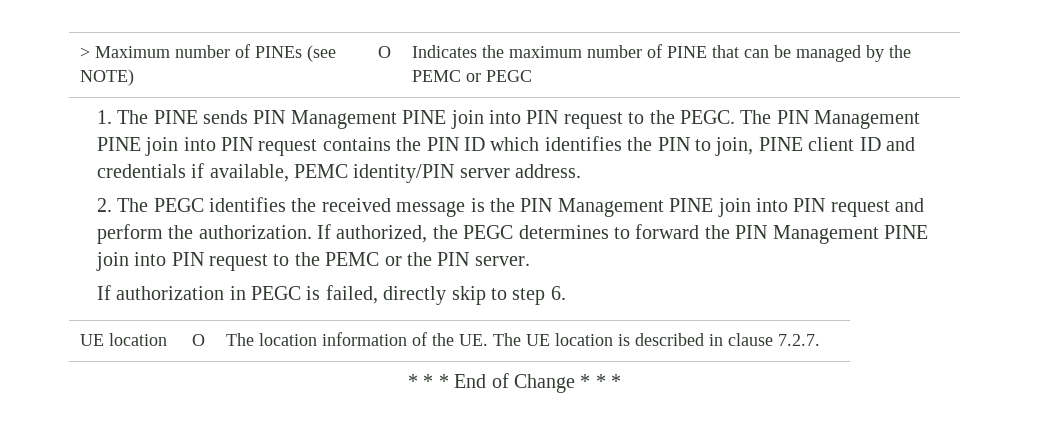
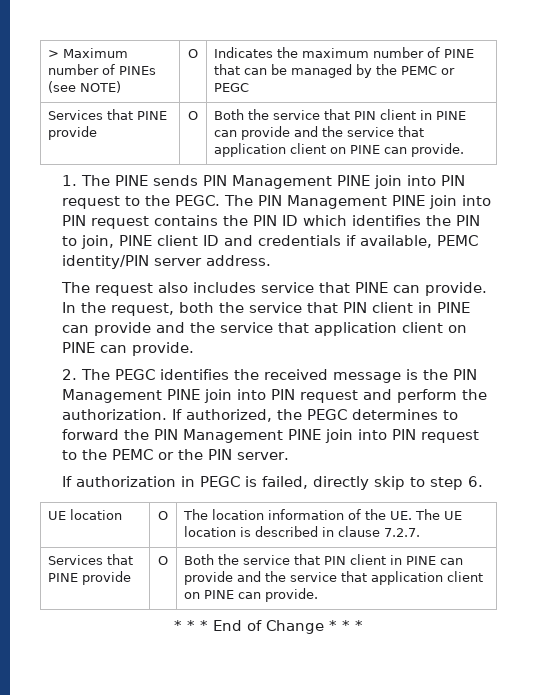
  > Maximum number of PINEs (see NOTE) | O | Indicates the maximum number of PINE that can be managed by the PEMC or PEGC
+ Services that PINE provide | O | Both the service that PIN client in PINE can provide and the service that application client on PINE can provide.
+ The request also includes service that PINE can provide. In the request, both the service that PIN client in PINE can provide and the service that application client on PINE can provide.
  UE location | O | The location information of the UE. The UE location is described in clause 7.2.7.
+ Services that PINE provide | O | Both the service that PIN client in PINE can provide and the service that application client on PINE can provide.

